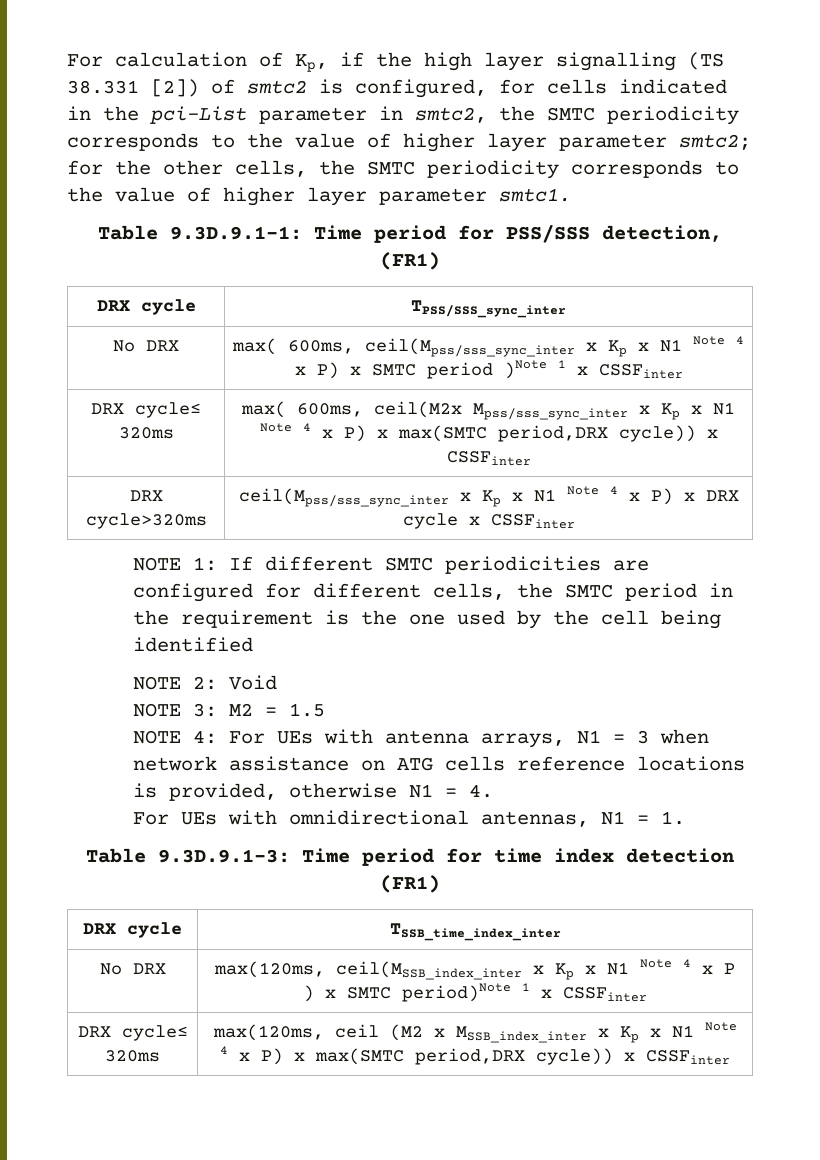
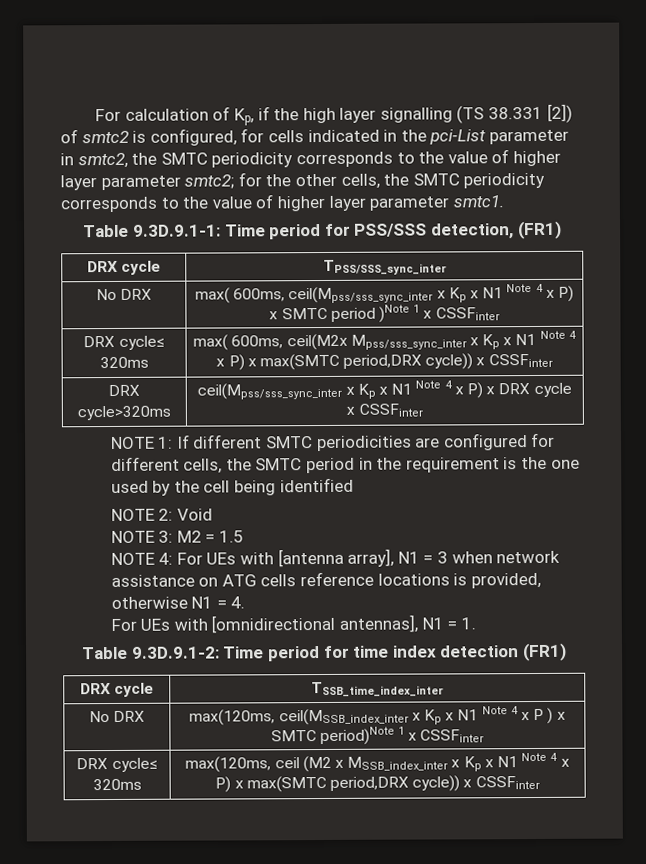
- NOTE 4: For UEs with antenna arrays, N1 = 3 when network assistance on ATG cells reference locations is provided, otherwise N1 = 4.
+ NOTE 4: For UEs with [antenna array], N1 = 3 when network assistance on ATG cells reference locations is provided, otherwise N1 = 4.
- For UEs with omnidirectional antennas, N1 = 1.
+ For UEs with [omnidirectional antennas], N1 = 1.
- Table 9.3D.9.1-3: Time period for time index detection (FR1)
+ Table 9.3D.9.1-2: Time period for time index detection (FR1)

